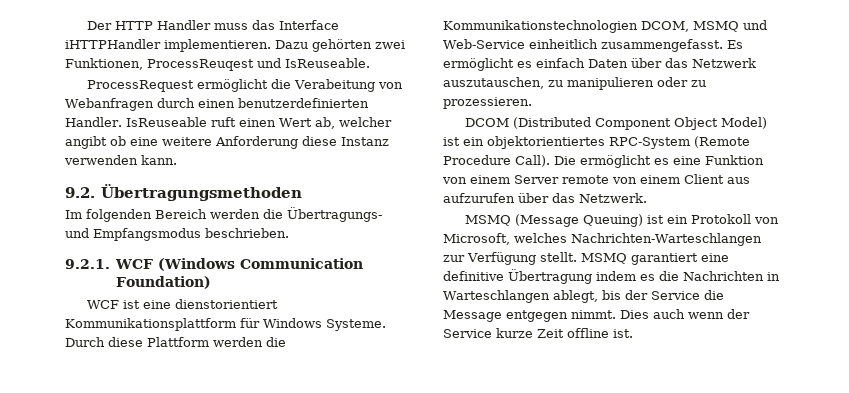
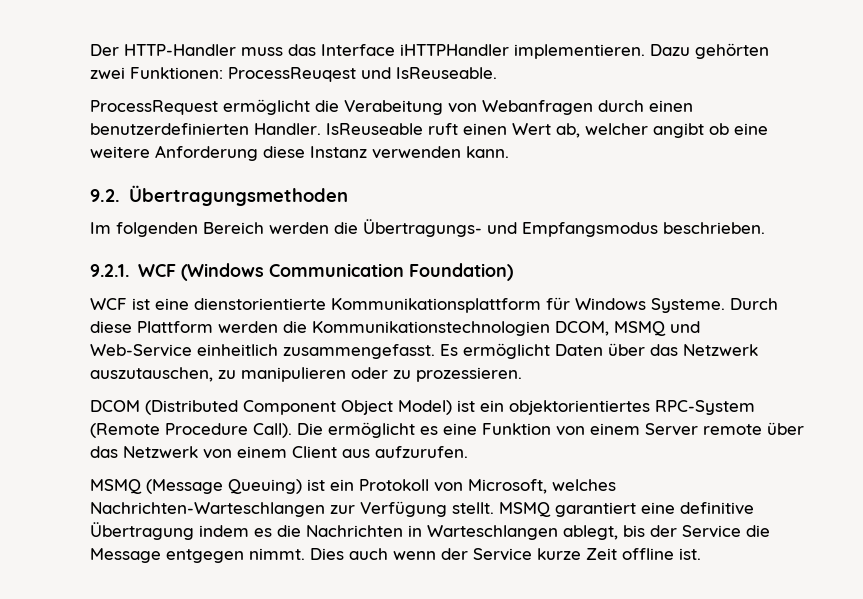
- Der HTTP Handler muss das Interface iHTTPHandler implementieren.
+ Der HTTP-Handler muss das Interface iHTTPHandler implementieren.
- Dazu gehörten zwei Funktionen, ProcessReuqest und IsReuseable.
+ Dazu gehörten zwei Funktionen: ProcessReuqest und IsReuseable.
- WCF ist eine dienstorientiert Kommunikationsplattform für Windows Systeme.
+ WCF ist eine dienstorientierte Kommunikationsplattform für Windows Systeme.
- Es ermöglicht es einfach Daten über das Netzwerk auszutauschen, zu manipulieren oder zu prozessieren.
+ Es ermöglicht Daten über das Netzwerk auszutauschen, zu manipulieren oder zu prozessieren.
- Die ermöglicht es eine Funktion von einem Server remote von einem Client aus aufzurufen über das Netzwerk.
+ Die ermöglicht es eine Funktion von einem Server remote über das Netzwerk von einem Client aus aufzurufen.

